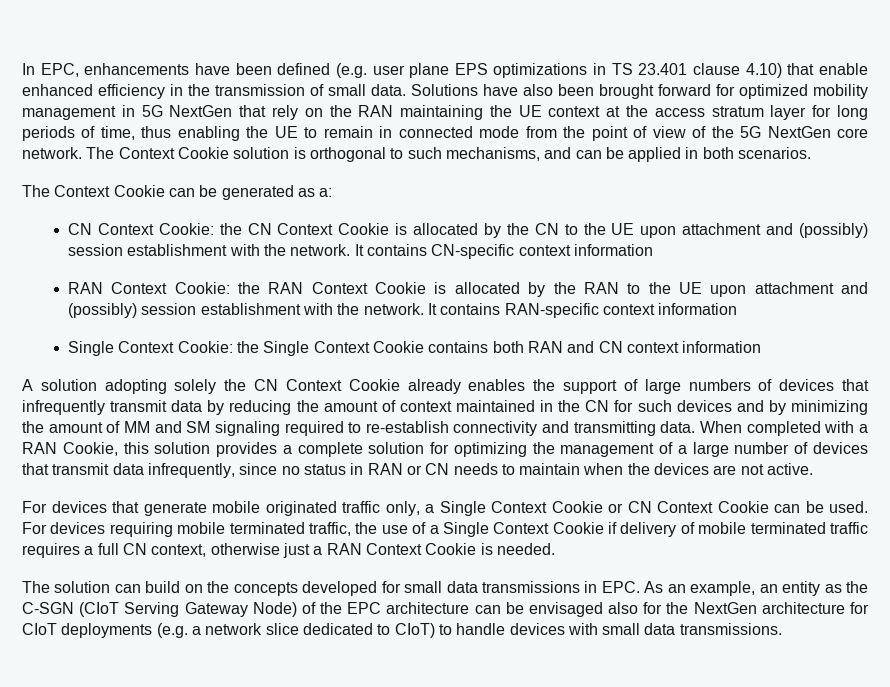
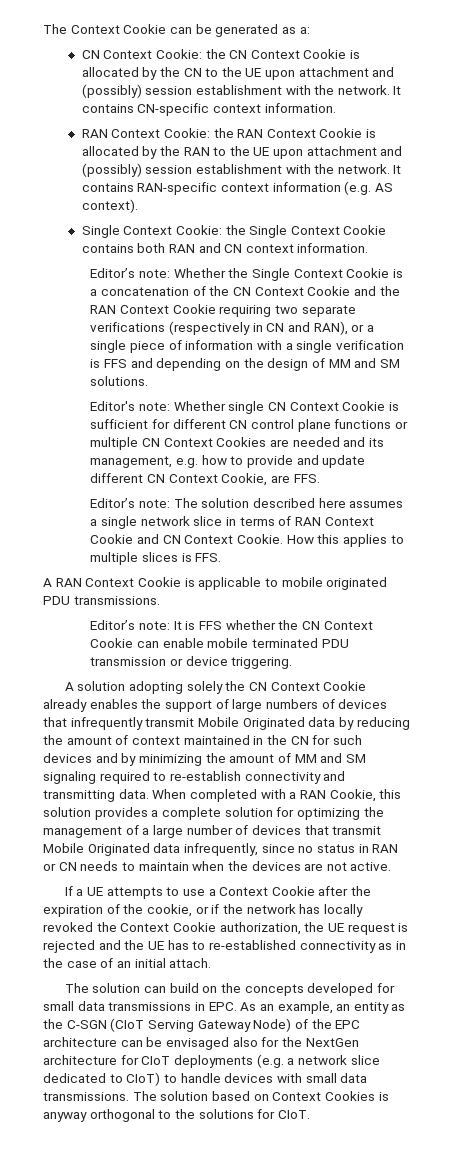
- In EPC, enhancements have been defined (e.g. user plane EPS optimizations in TS 23.401 clause 4.10) that enable enhanced efficiency in the transmission of small data. Solutions have also been brought forward for optimized mobility management in 5G NextGen that rely on the RAN maintaining the UE context at the access stratum layer for long periods of time, thus enabling the UE to remain in connected mode from the point of view of the 5G NextGen core network. The Context Cookie solution is orthogonal to such mechanisms, and can be applied in both scenarios.
- It contains CN-specific context information
+ It contains CN-specific context information.
- It contains RAN-specific context information
+ It contains RAN-specific context information (e.g. AS context).
- Single Context Cookie: the Single Context Cookie contains both RAN and CN context information
+ Single Context Cookie: the Single Context Cookie contains both RAN and CN context information.
+ Editor’s note: Whether the Single Context Cookie is a concatenation of the CN Context Cookie and the RAN Context Cookie requiring two separate verifications (respectively in CN and RAN), or a single piece of information with a single verification is FFS and depending on the design of MM and SM solutions.
+ Editor's note: Whether single CN Context Cookie is sufficient for different CN control plane functions or multiple CN Context Cookies are needed and its management, e.g. how to provide and update different CN Context Cookie, are FFS.
+ Editor’s note: The solution described here assumes a single network slice in terms of RAN Context Cookie and CN Context Cookie. How this applies to multiple slices is FFS.
+ A RAN Context Cookie is applicable to mobile originated PDU transmissions.
+ Editor’s note: It is FFS whether the CN Context Cookie can enable mobile terminated PDU transmission or device triggering.
- A solution adopting solely the CN Context Cookie already enables the support of large numbers of devices that infrequently transmit data by reducing the amount of context maintained in the CN for such devices and by minimizing the amount of MM and SM signaling required to re-establish connectivity and transmitting data.
+ A solution adopting solely the CN Context Cookie already enables the support of large numbers of devices that infrequently transmit Mobile Originated data by reducing the amount of context maintained in the CN for such devices and by minimizing the amount of MM and SM signaling required to re-establish connectivity and transmitting data.
- When completed with a RAN Cookie, this solution provides a complete solution for optimizing the management of a large number of devices that transmit data infrequently, since no status in RAN or CN needs to maintain when the devices are not active.
+ When completed with a RAN Cookie, this solution provides a complete solution for optimizing the management of a large number of devices that transmit Mobile Originated data infrequently, since no status in RAN or CN needs to maintain when the devices are not active.
- For devices that generate mobile originated traffic only, a Single Context Cookie or CN Context Cookie can be used. For devices requiring mobile terminated traffic, the use of a Single Context Cookie if delivery of mobile terminated traffic requires a full CN context, otherwise just a RAN Context Cookie is needed.
+ If a UE attempts to use a Context Cookie after the expiration of the cookie, or if the network has locally revoked the Context Cookie authorization, the UE request is rejected and the UE has to re-established connectivity as in the case of an initial attach.
+ The solution based on Context Cookies is anyway orthogonal to the solutions for CIoT.

